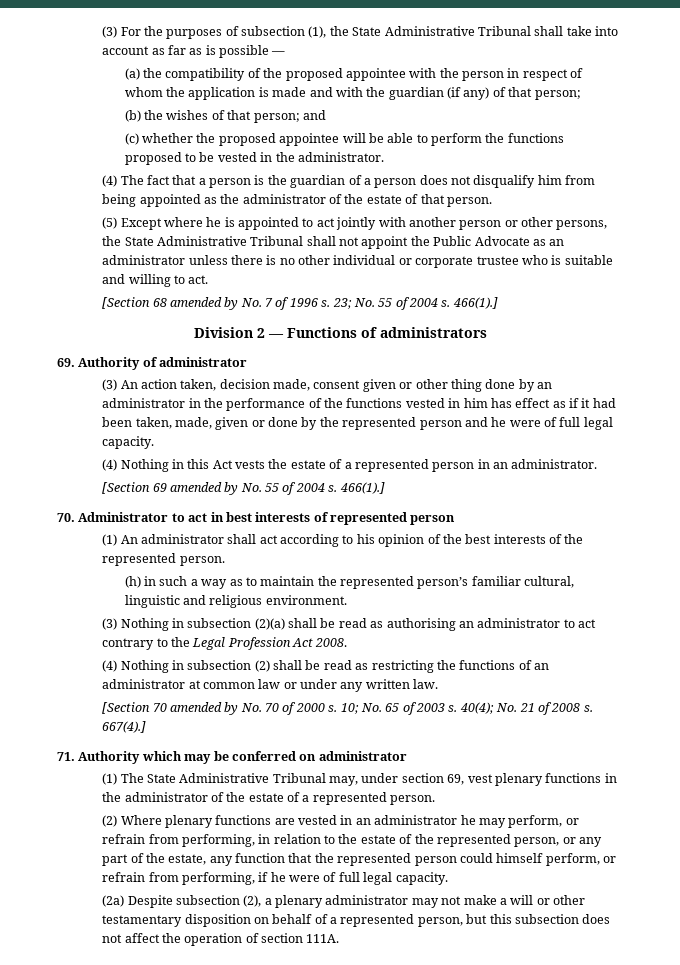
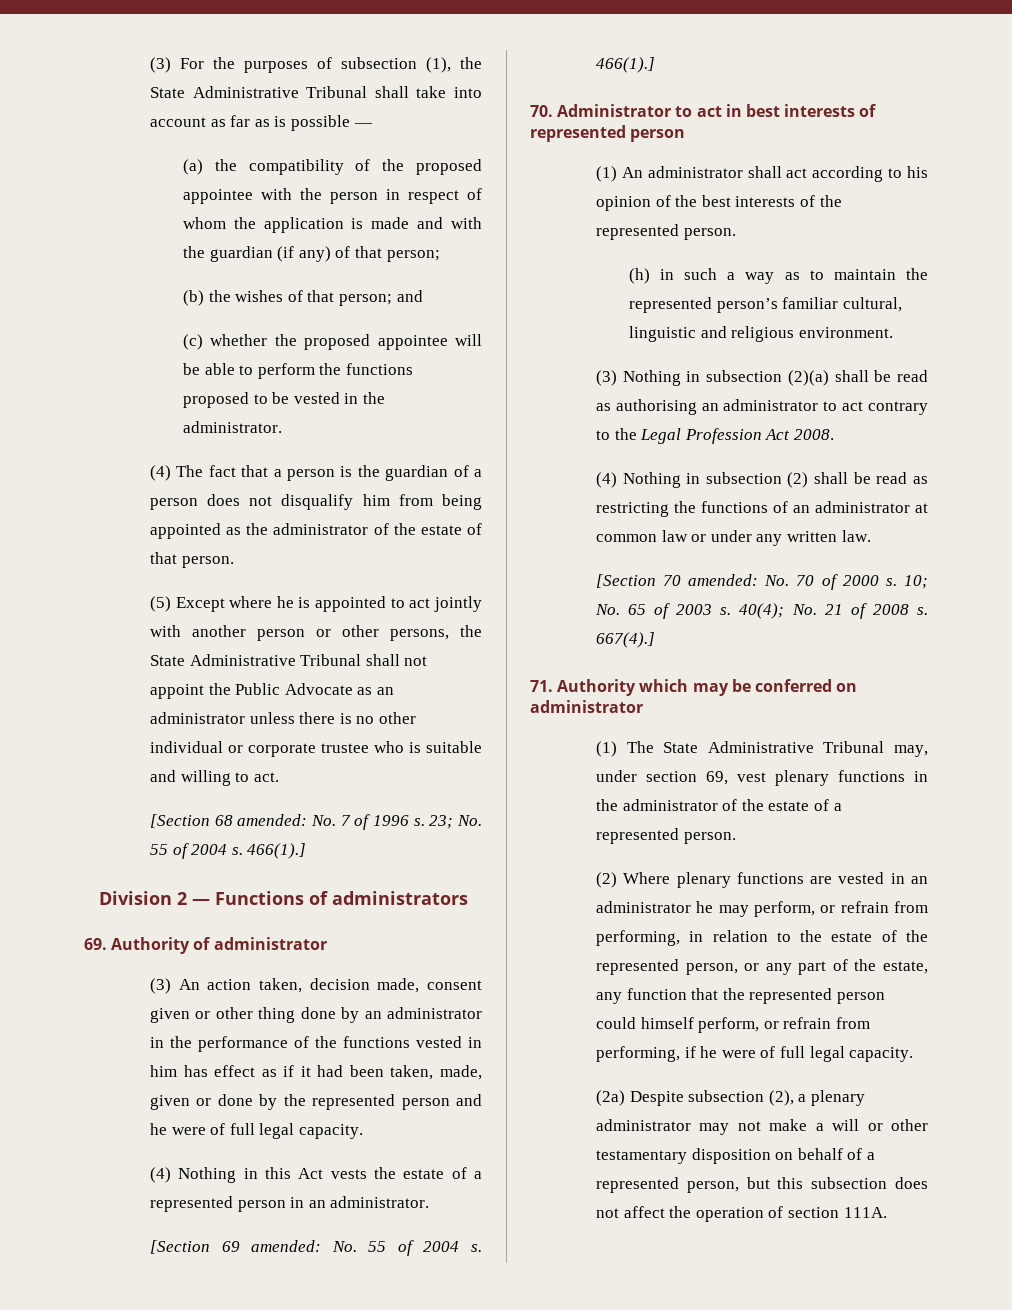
- [Section 68 amended by No. 7 of 1996 s.
+ [Section 68 amended: No. 7 of 1996 s.
- [Section 69 amended by No. 55 of 2004 s.
+ [Section 69 amended: No. 55 of 2004 s.
- [Section 70 amended by No. 70 of 2000 s.
+ [Section 70 amended: No. 70 of 2000 s.

